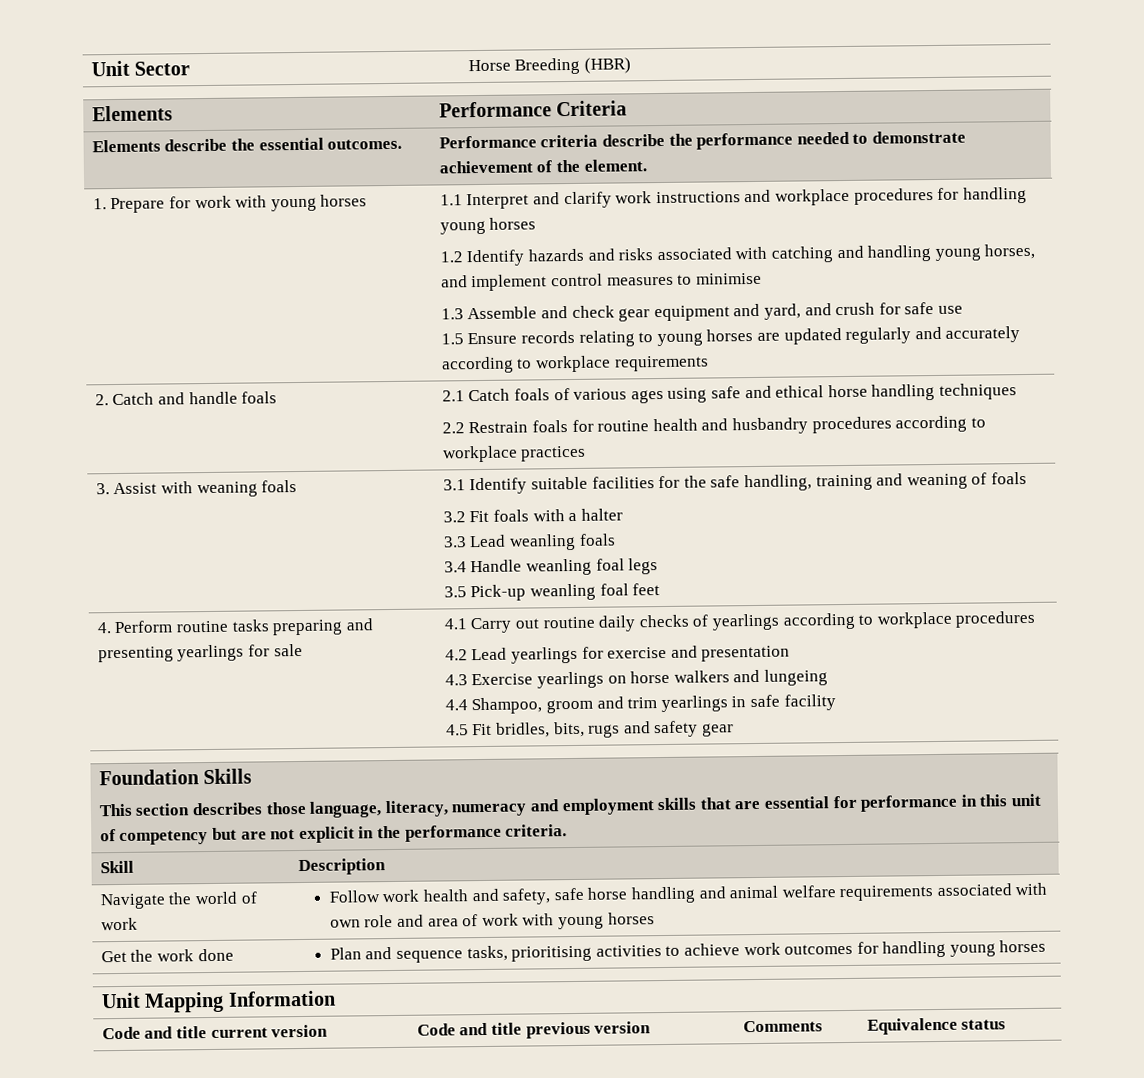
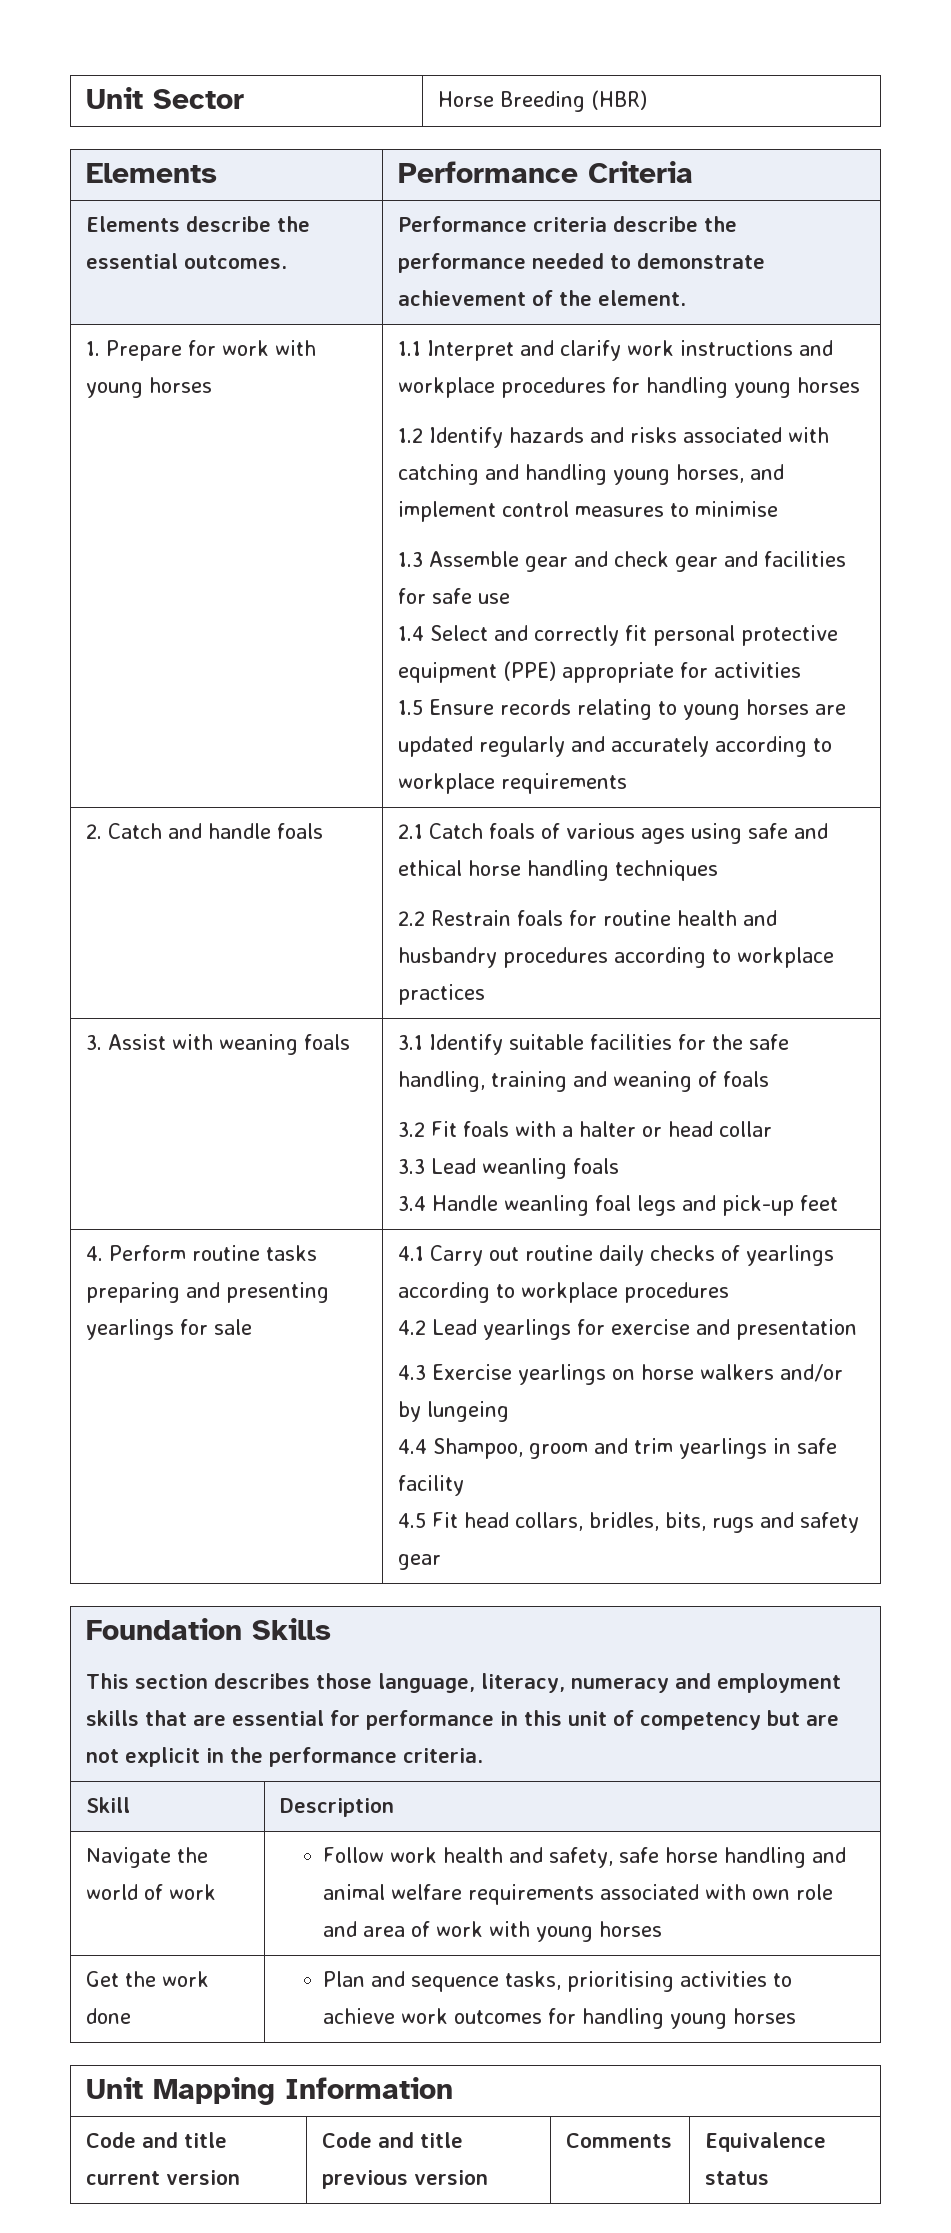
- 1.3 Assemble and check gear equipment and yard, and crush for safe use
+ 1.3 Assemble gear and check gear and facilities for safe use
+ 1.4 Select and correctly fit personal protective equipment (PPE) appropriate for activities
  3. Assist with weaning foals | 3.1 Identify suitable facilities for the safe handling, training and weaning of foals
- 3.2 Fit foals with a halter
+ 3.2 Fit foals with a halter or head collar
  3.3 Lead weanling foals
- 3.4 Handle weanling foal legs
- 3.5 Pick-up weanling foal feet
+ 3.4 Handle weanling foal legs and pick-up feet
- 4.3 Exercise yearlings on horse walkers and lungeing
+ 4.3 Exercise yearlings on horse walkers and/or by lungeing
- 4.5 Fit bridles, bits, rugs and safety gear
+ 4.5 Fit head collars, bridles, bits, rugs and safety gear

